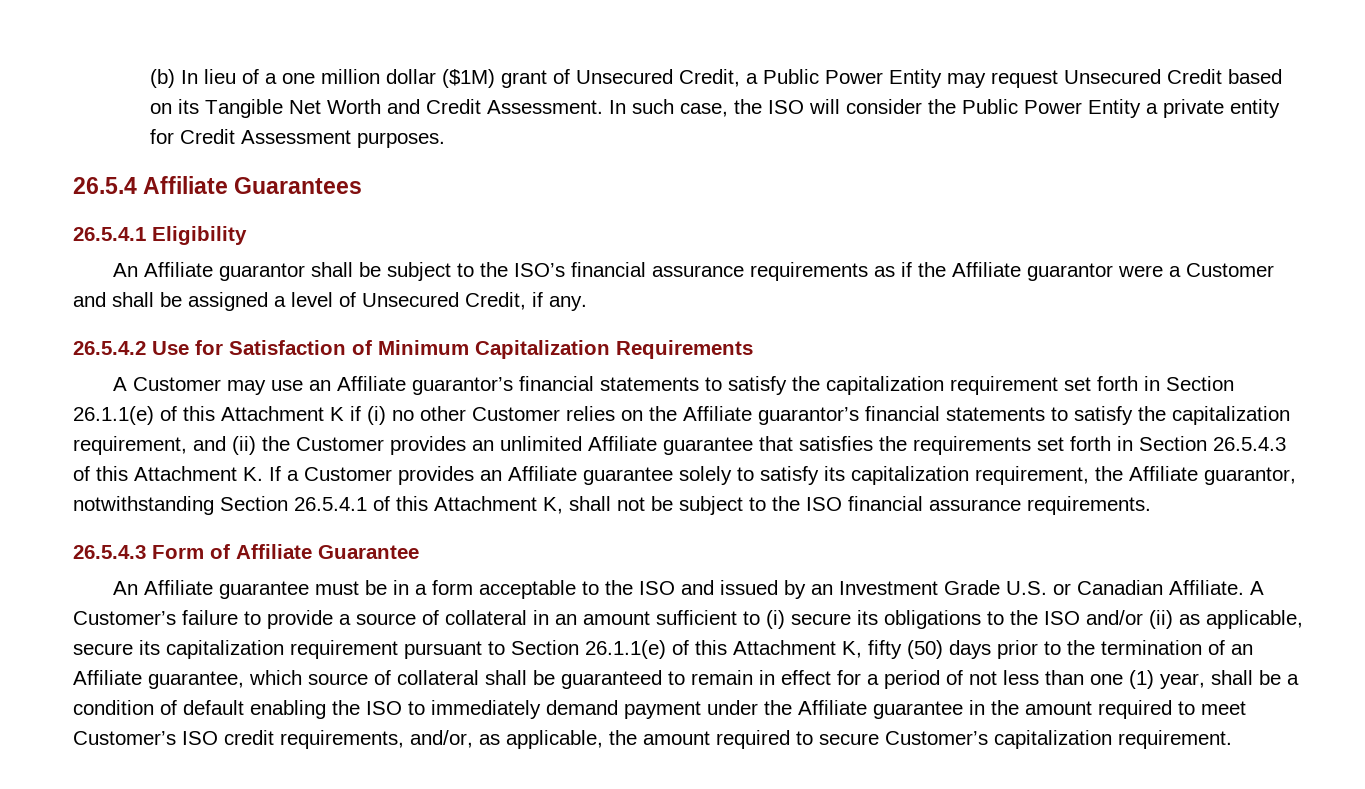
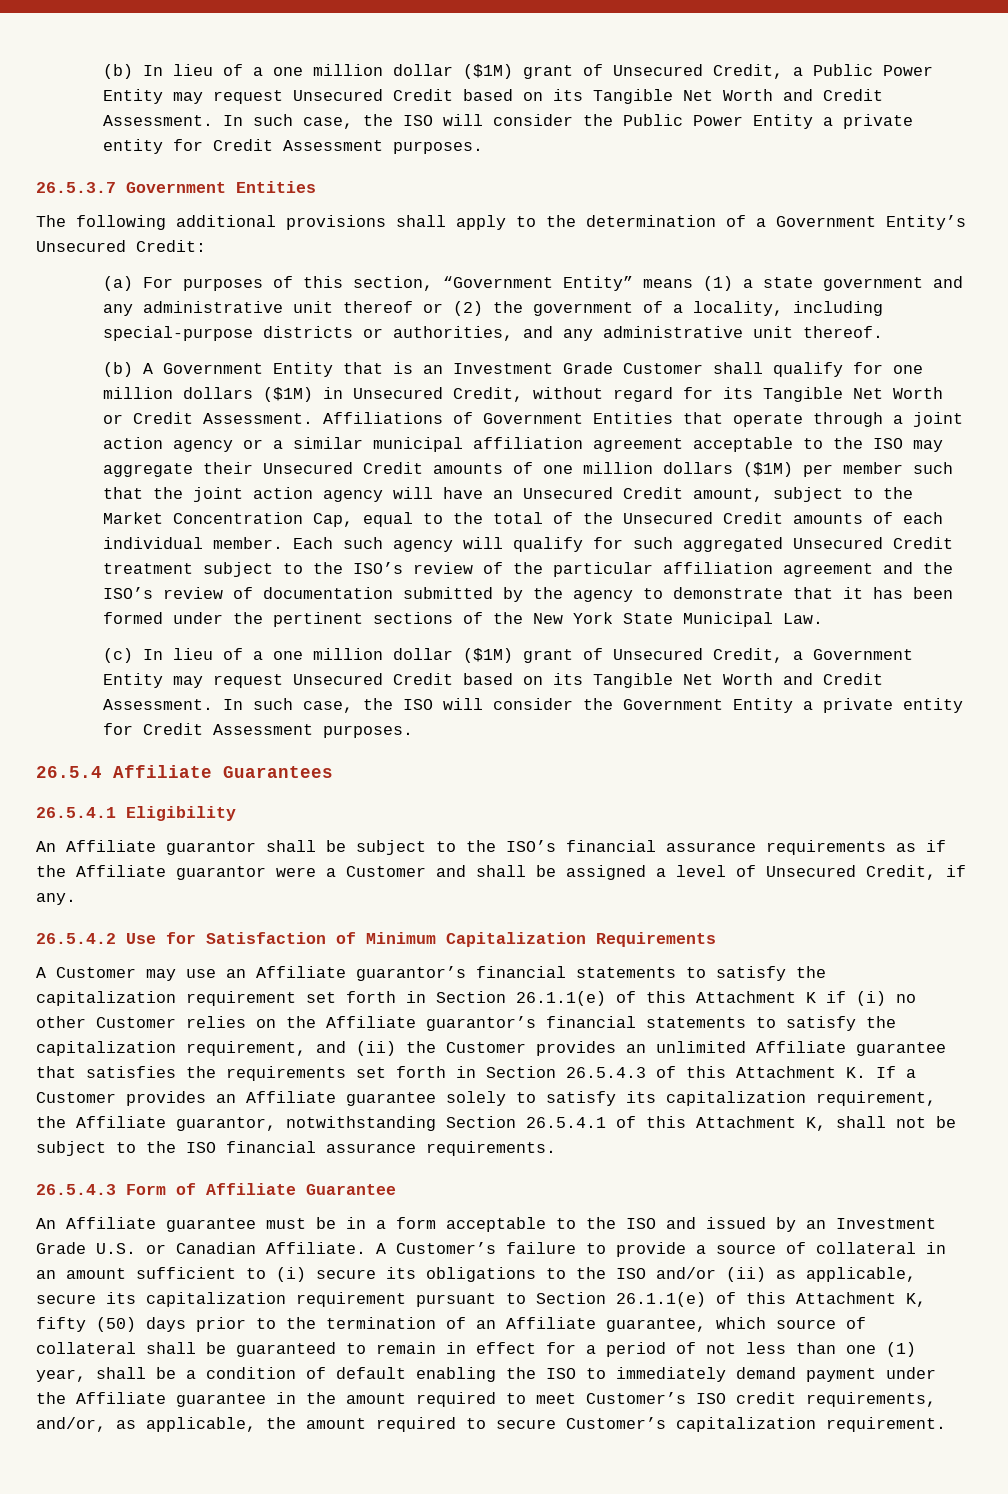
+ 26.5.3.7 Government Entities
+ The following additional provisions shall apply to the determination of a Government Entity’s Unsecured Credit:
+ (a) For purposes of this section, “Government Entity” means (1) a state government and any administrative unit thereof or (2) the government of a locality, including special-purpose districts or authorities, and any administrative unit thereof.
+ (b) A Government Entity that is an Investment Grade Customer shall qualify for one million dollars ($1M) in Unsecured Credit, without regard for its Tangible Net Worth or Credit Assessment. Affiliations of Government Entities that operate through a joint action agency or a similar municipal affiliation agreement acceptable to the ISO may aggregate their Unsecured Credit amounts of one million dollars ($1M) per member such that the joint action agency will have an Unsecured Credit amount, subject to the Market Concentration Cap, equal to the total of the Unsecured Credit amounts of each individual member. Each such agency will qualify for such aggregated Unsecured Credit treatment subject to the ISO’s review of the particular affiliation agreement and the ISO’s review of documentation submitted by the agency to demonstrate that it has been formed under the pertinent sections of the New York State Municipal Law.
+ (c) In lieu of a one million dollar ($1M) grant of Unsecured Credit, a Government Entity may request Unsecured Credit based on its Tangible Net Worth and Credit Assessment. In such case, the ISO will consider the Government Entity a private entity for Credit Assessment purposes.

